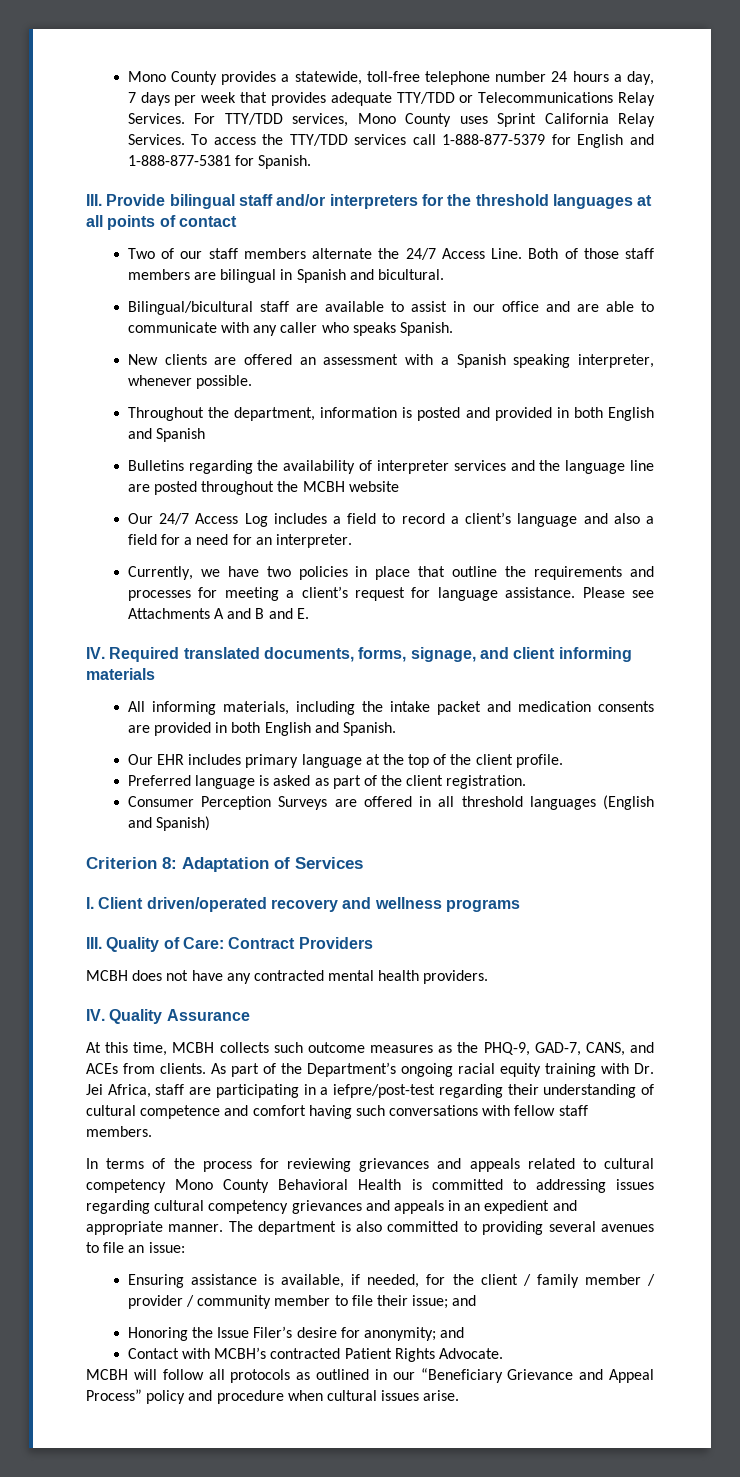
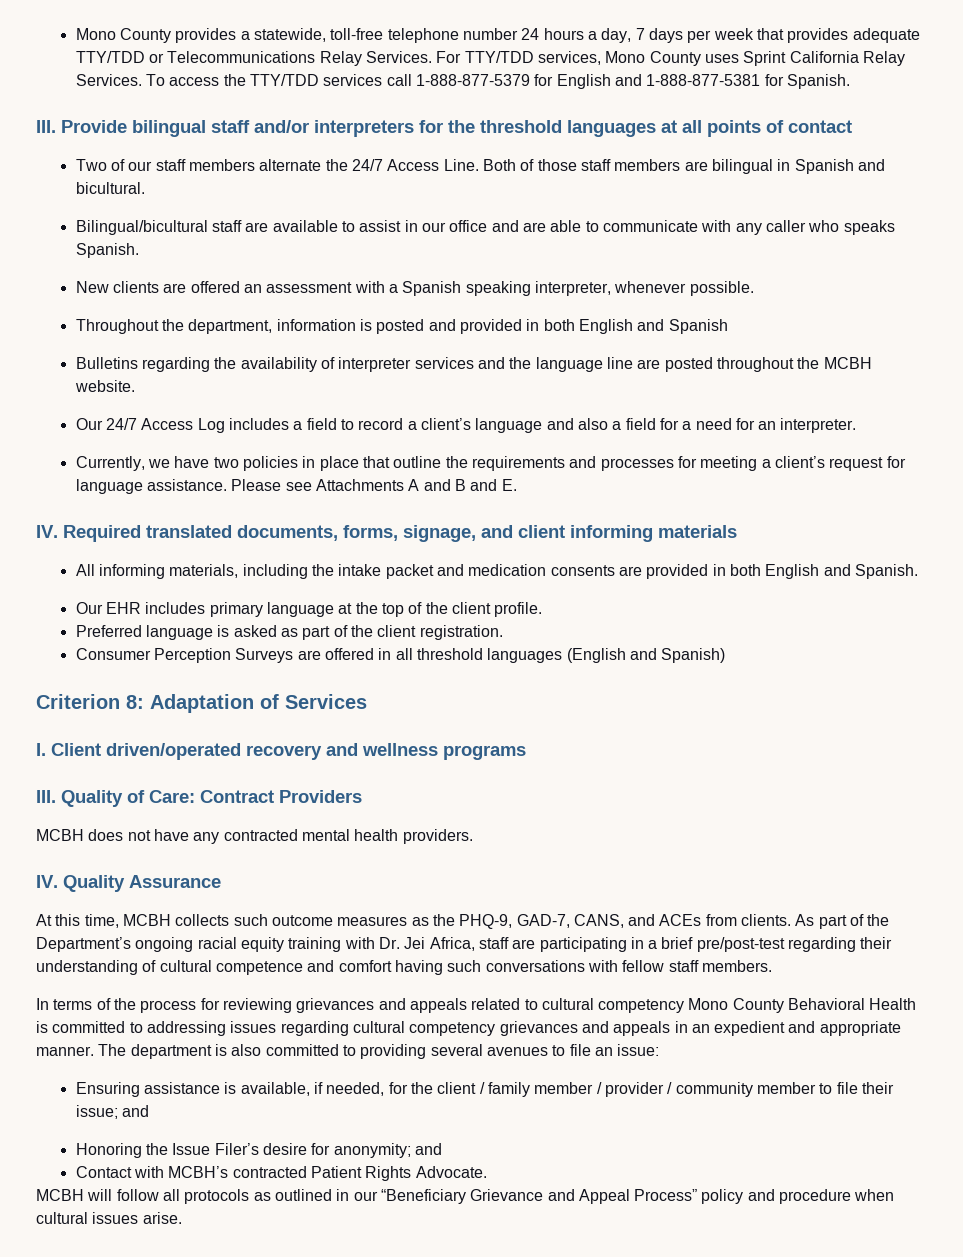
- Bulletins regarding the availability of interpreter services and the language line are posted throughout the MCBH website
+ Bulletins regarding the availability of interpreter services and the language line are posted throughout the MCBH website.
- As part of the Department’s ongoing racial equity training with Dr. Jei Africa, staff are participating in a iefpre/post-test regarding their understanding of cultural competence and comfort having such conversations with fellow staff members.
+ As part of the Department’s ongoing racial equity training with Dr. Jei Africa, staff are participating in a brief pre/post-test regarding their understanding of cultural competence and comfort having such conversations with fellow staff members.

